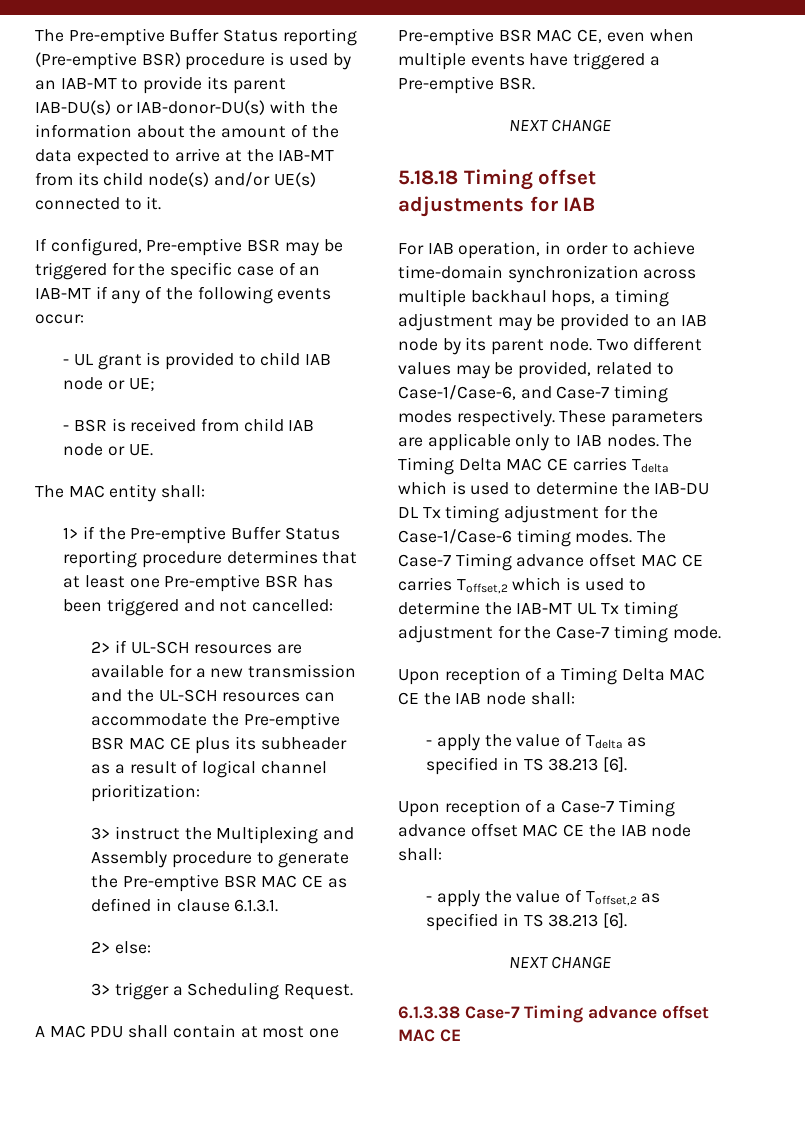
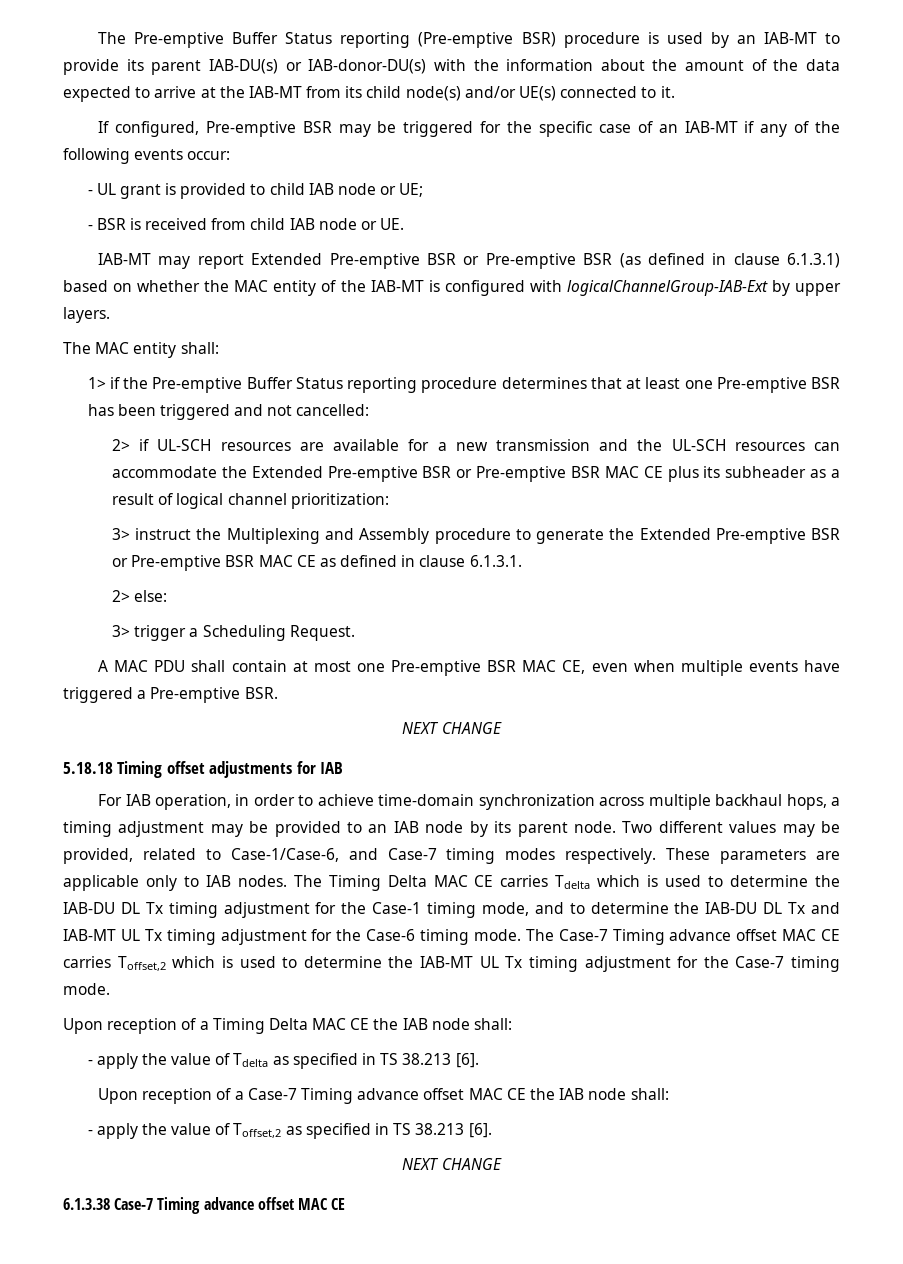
+ IAB-MT may report Extended Pre-emptive BSR or Pre-emptive BSR (as defined in clause 6.1.3.1) based on whether the MAC entity of the IAB-MT is configured with logicalChannelGroup-IAB-Ext by upper layers.
- 2> if UL-SCH resources are available for a new transmission and the UL-SCH resources can accommodate the Pre-emptive BSR MAC CE plus its subheader as a result of logical channel prioritization:
+ 2> if UL-SCH resources are available for a new transmission and the UL-SCH resources can accommodate the Extended Pre-emptive BSR or Pre-emptive BSR MAC CE plus its subheader as a result of logical channel prioritization:
- 3> instruct the Multiplexing and Assembly procedure to generate the Pre-emptive BSR MAC CE as defined in clause 6.1.3.1.
+ 3> instruct the Multiplexing and Assembly procedure to generate the Extended Pre-emptive BSR or Pre-emptive BSR MAC CE as defined in clause 6.1.3.1.
- The Timing Delta MAC CE carries Tdelta which is used to determine the IAB-DU DL Tx timing adjustment for the Case-1/Case-6 timing modes.
+ The Timing Delta MAC CE carries Tdelta which is used to determine the IAB-DU DL Tx timing adjustment for the Case-1 timing mode, and to determine the IAB-DU DL Tx and IAB-MT UL Tx timing adjustment for the Case-6 timing mode.

